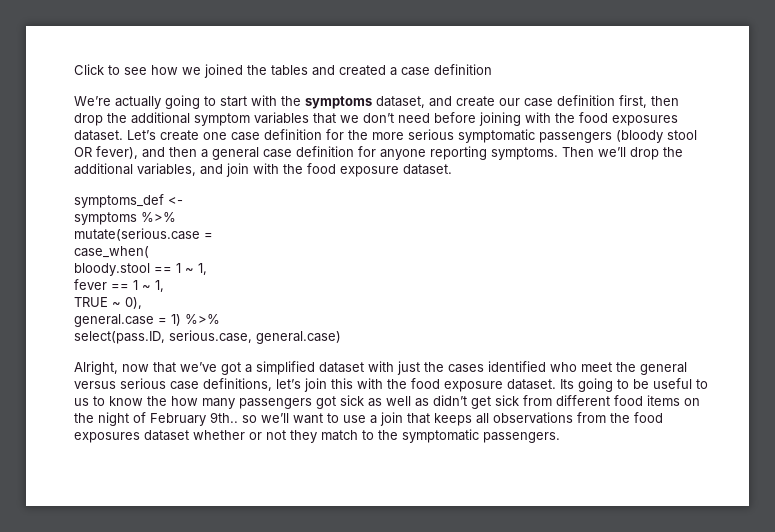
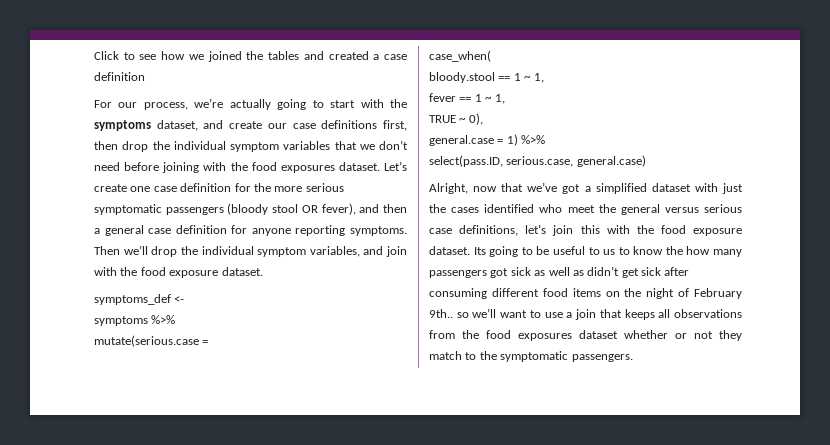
- We’re actually going to start with the symptoms dataset, and create our case definition first, then drop the additional symptom variables that we don’t need before joining with the food exposures dataset.
+ For our process, we’re actually going to start with the symptoms dataset, and create our case definitions first, then drop the individual symptom variables that we don’t need before joining with the food exposures dataset.
- Then we’ll drop the additional variables, and join with the food exposure dataset.
+ Then we’ll drop the individual symptom variables, and join with the food exposure dataset.
- Its going to be useful to us to know the how many passengers got sick as well as didn’t get sick from different food items on the night of February 9th.. so we’ll want to use a join that keeps all observations from the food exposures dataset whether or not they match to the symptomatic passengers.
+ Its going to be useful to us to know the how many passengers got sick as well as didn’t get sick after consuming different food items on the night of February 9th.. so we’ll want to use a join that keeps all observations from the food exposures dataset whether or not they match to the symptomatic passengers.

